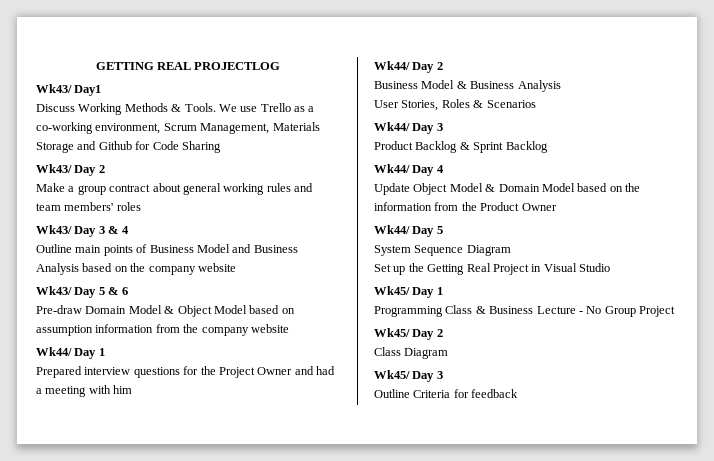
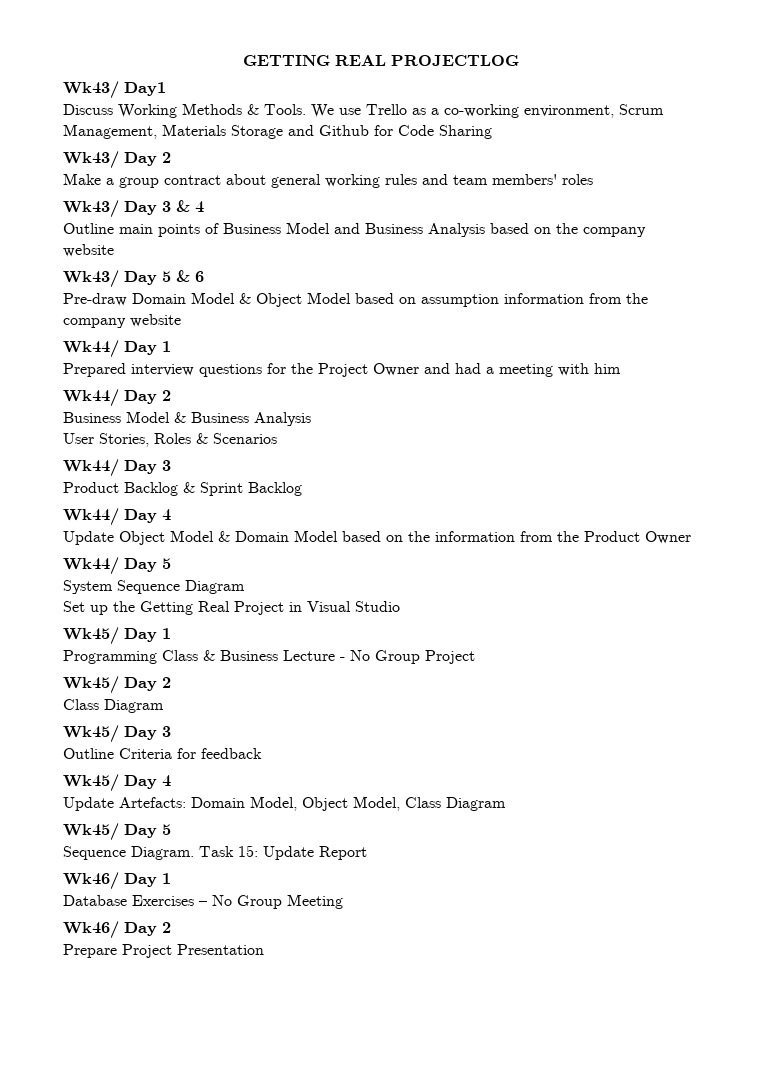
+ Wk45/ Day 4
+ Update Artefacts: Domain Model, Object Model, Class Diagram
+ Wk45/ Day 5
+ Sequence Diagram. Task 15: Update Report
+ Wk46/ Day 1
+ Database Exercises – No Group Meeting
+ Wk46/ Day 2
+ Prepare Project Presentation

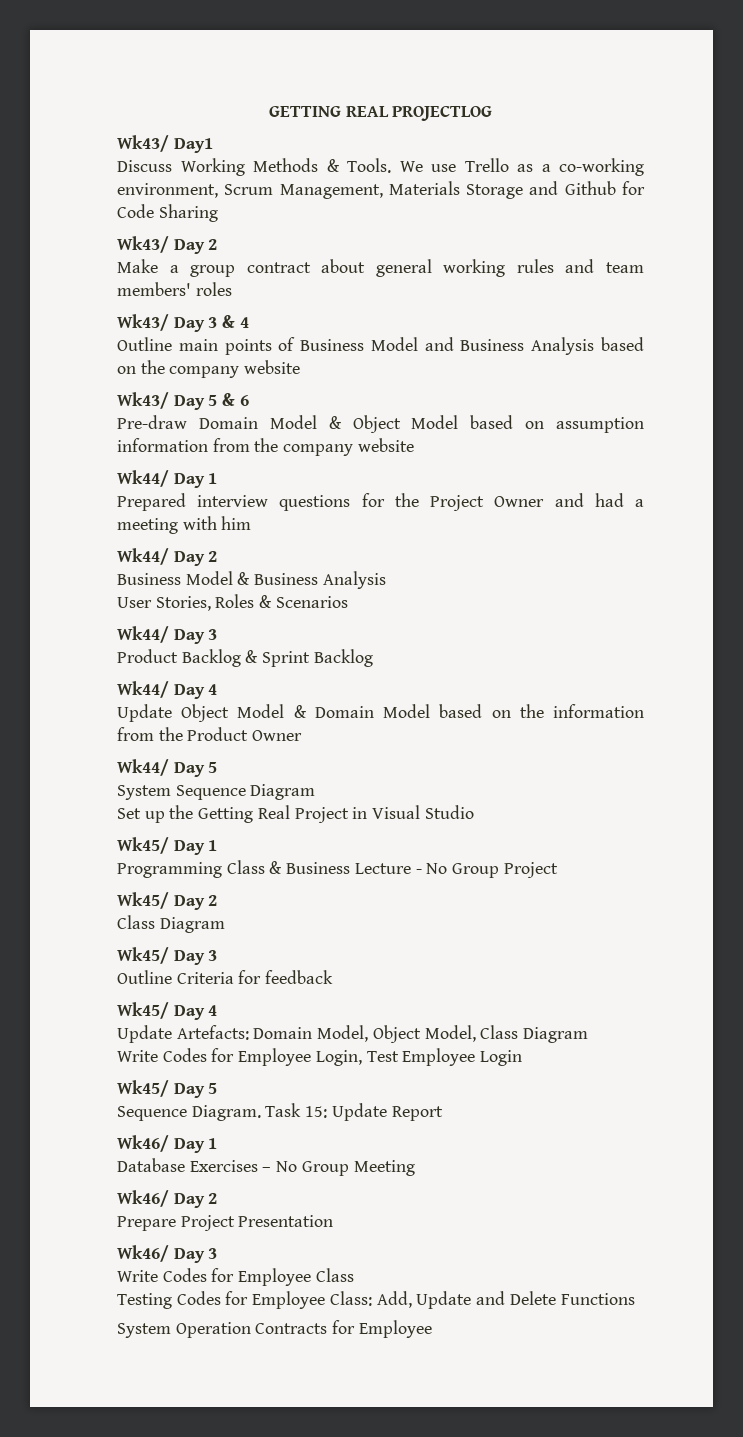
+ Write Codes for Employee Login, Test Employee Login
+ Wk46/ Day 3
+ Write Codes for Employee Class
+ Testing Codes for Employee Class: Add, Update and Delete Functions
+ System Operation Contracts for Employee

